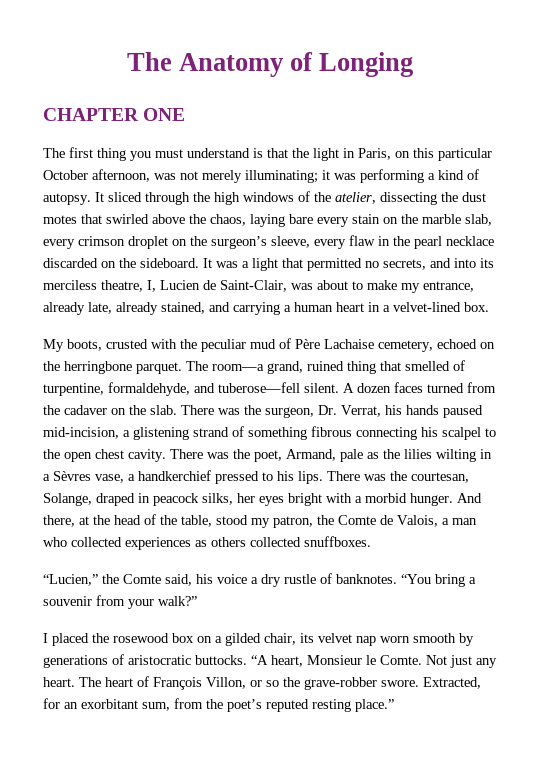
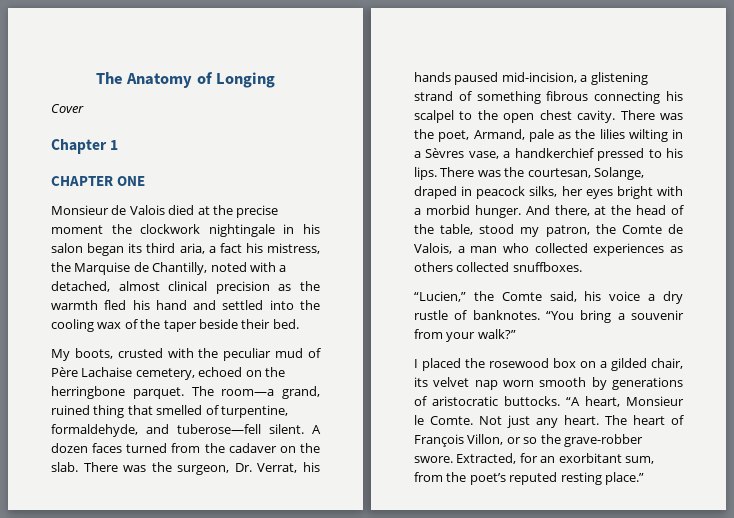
+ Cover
+ Chapter 1
- The first thing you must understand is that the light in Paris, on this particular October afternoon, was not merely illuminating; it was performing a kind of autopsy. It sliced through the high windows of the atelier, dissecting the dust motes that swirled above the chaos, laying bare every stain on the marble slab, every crimson droplet on the surgeon’s sleeve, every flaw in the pearl necklace discarded on the sideboard. It was a light that permitted no secrets, and into its merciless theatre, I, Lucien de Saint-Clair, was about to make my entrance, already late, already stained, and carrying a human heart in a velvet-lined box.
+ Monsieur de Valois died at the precise moment the clockwork nightingale in his salon began its third aria, a fact his mistress, the Marquise de Chantilly, noted with a detached, almost clinical precision as the warmth fled his hand and settled into the cooling wax of the taper beside their bed.

